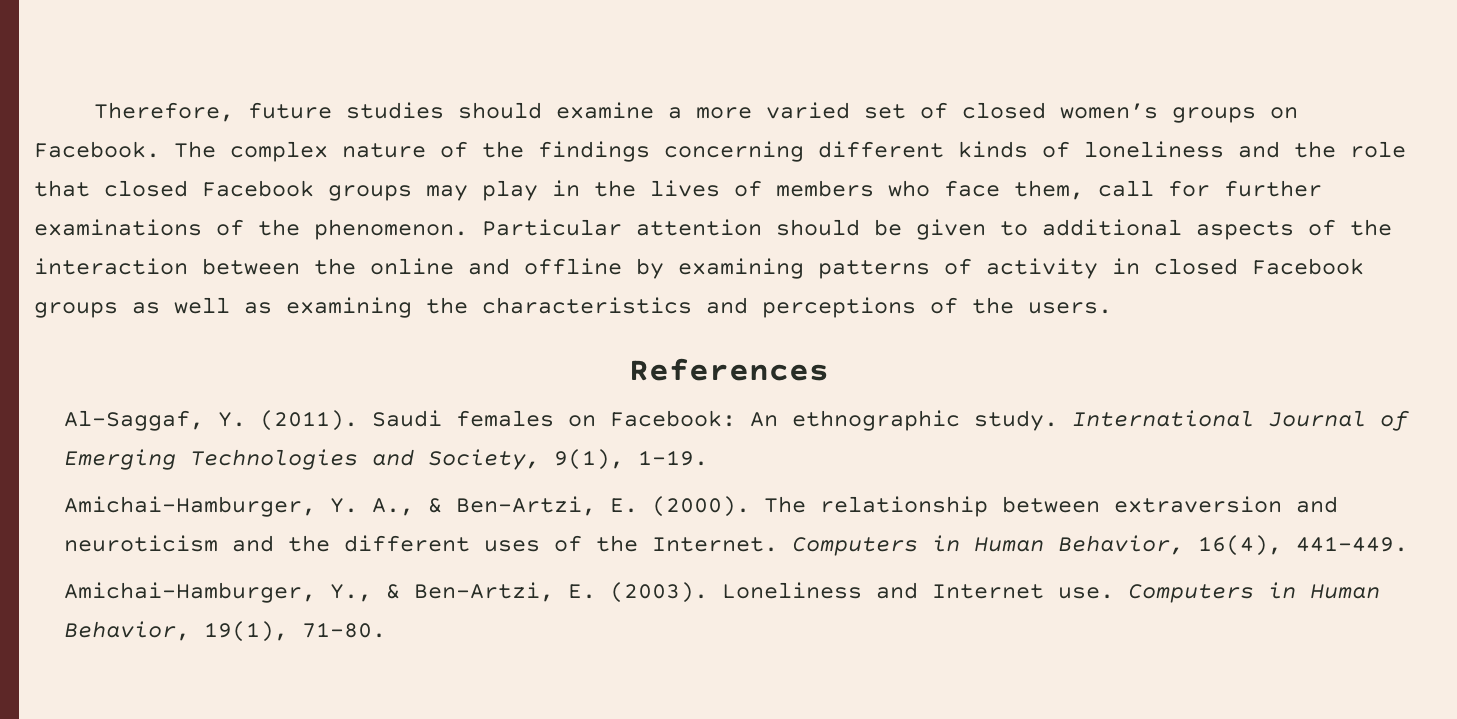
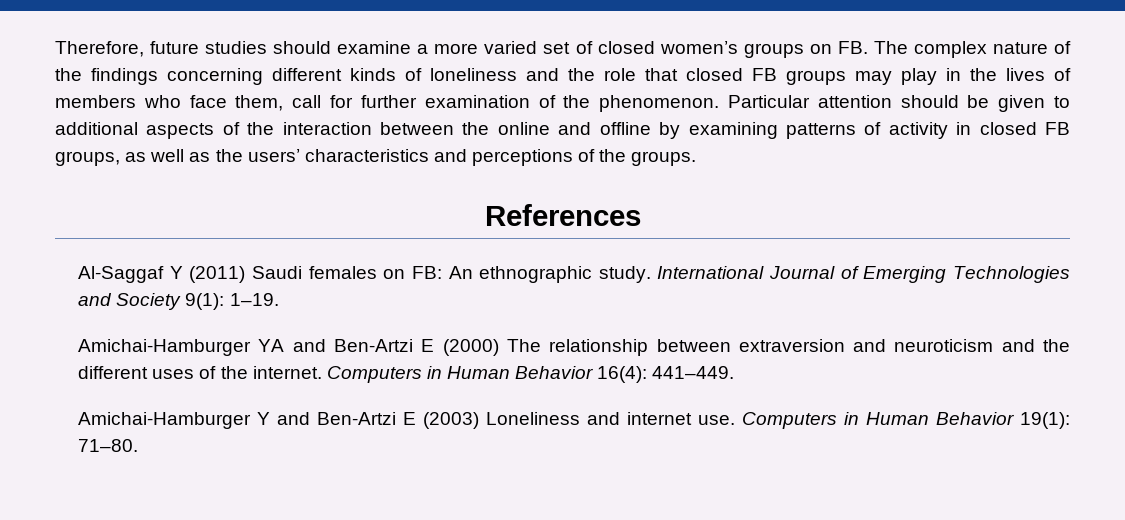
- Therefore, future studies should examine a more varied set of closed women’s groups on Facebook. The complex nature of the findings concerning different kinds of loneliness and the role that closed Facebook groups may play in the lives of members who face them, call for further examinations of the phenomenon.
+ Therefore, future studies should examine a more varied set of closed women’s groups on FB. The complex nature of the findings concerning different kinds of loneliness and the role that closed FB groups may play in the lives of members who face them, call for further examination of the phenomenon.
- Particular attention should be given to additional aspects of the interaction between the online and offline by examining patterns of activity in closed Facebook groups as well as examining the characteristics and perceptions of the users.
+ Particular attention should be given to additional aspects of the interaction between the online and offline by examining patterns of activity in closed FB groups, as well as the users’ characteristics and perceptions of the groups.
- Al-Saggaf, Y. (2011). Saudi females on Facebook: An ethnographic study.
+ Al-Saggaf Y (2011) Saudi females on FB: An ethnographic study.
- International Journal of Emerging Technologies and Society, 9(1), 1–19.
+ International Journal of Emerging Technologies and Society 9(1): 1–19.
- Amichai-Hamburger, Y. A., & Ben-Artzi, E. (2000). The relationship between extraversion and neuroticism and the different uses of the Internet. Computers in Human Behavior, 16(4), 441–449.
+ Amichai-Hamburger YA and Ben-Artzi E (2000) The relationship between extraversion and neuroticism and the different uses of the internet. Computers in Human Behavior 16(4): 441–449.
- Amichai-Hamburger, Y., & Ben-Artzi, E. (2003). Loneliness and Internet use.
+ Amichai-Hamburger Y and Ben-Artzi E (2003) Loneliness and internet use.
- Computers in Human Behavior, 19(1), 71–80.
+ Computers in Human Behavior 19(1): 71–80.

